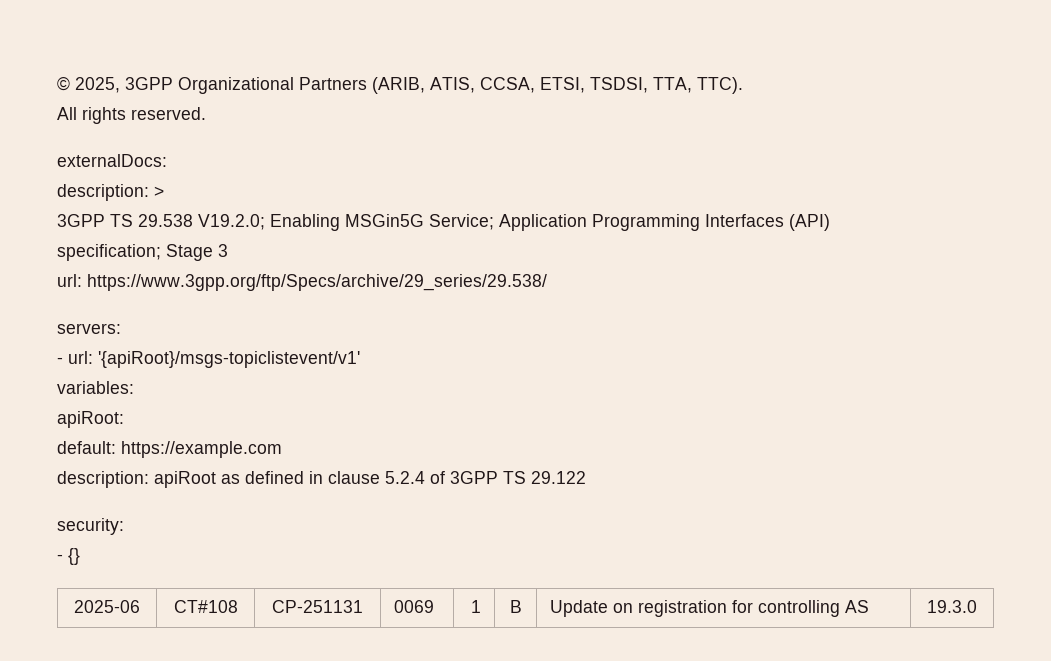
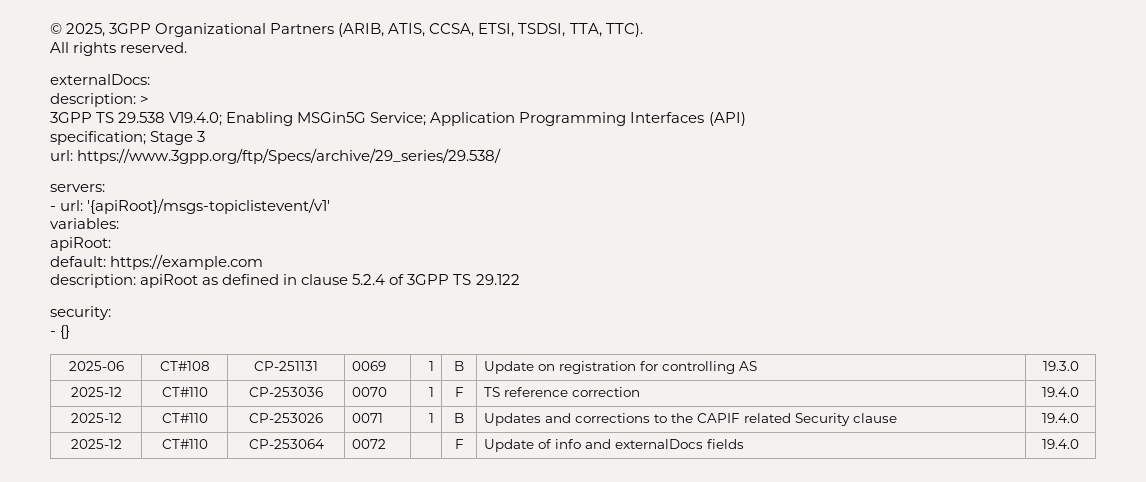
- 3GPP TS 29.538 V19.2.0; Enabling MSGin5G Service; Application Programming Interfaces (API)
+ 3GPP TS 29.538 V19.4.0; Enabling MSGin5G Service; Application Programming Interfaces (API)
+ 2025-12 | CT#110 | CP-253036 | 0070 | 1 | F | TS reference correction | 19.4.0
+ 2025-12 | CT#110 | CP-253026 | 0071 | 1 | B | Updates and corrections to the CAPIF related Security clause | 19.4.0
+ 2025-12 | CT#110 | CP-253064 | 0072 | | F | Update of info and externalDocs fields | 19.4.0

